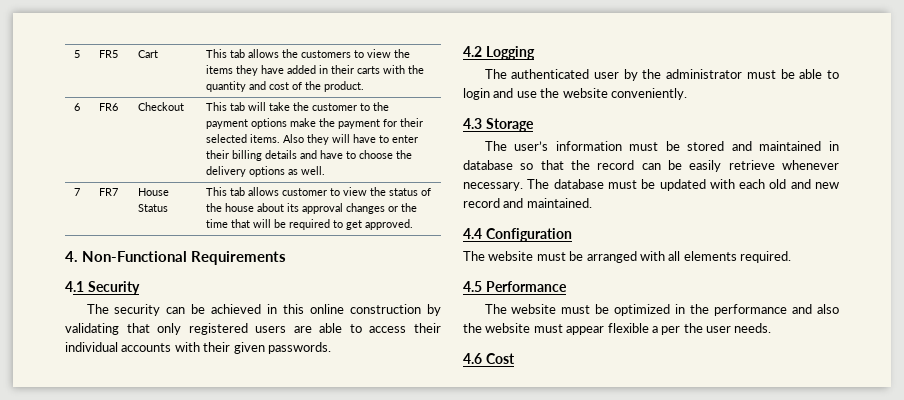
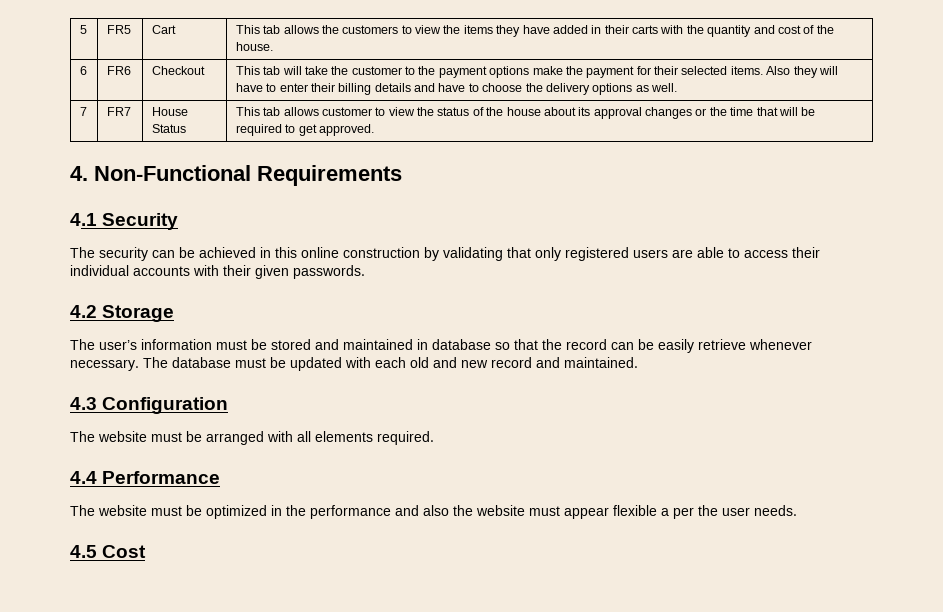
- 5 | FR5 | Cart | This tab allows the customers to view the items they have added in their carts with the quantity and cost of the product.
+ 5 | FR5 | Cart | This tab allows the customers to view the items they have added in their carts with the quantity and cost of the house.
- 4.2 Logging
- The authenticated user by the administrator must be able to login and use the website conveniently.
- 4.3 Storage
+ 4.2 Storage
- 4.4 Configuration
+ 4.3 Configuration
- 4.5 Performance
+ 4.4 Performance
- 4.6 Cost
+ 4.5 Cost

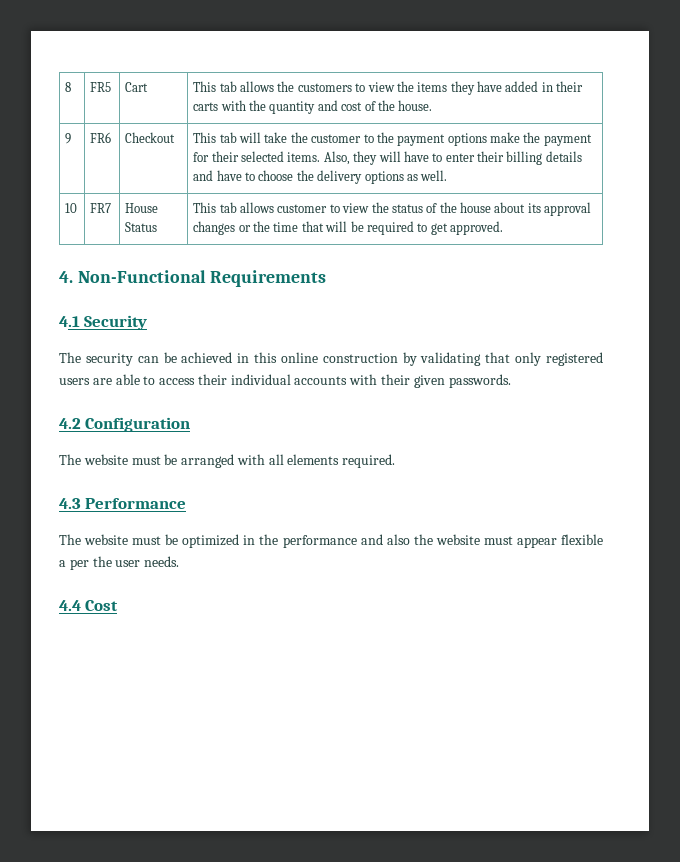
- 5 | FR5 | Cart | This tab allows the customers to view the items they have added in their carts with the quantity and cost of the house.
+ 8 | FR5 | Cart | This tab allows the customers to view the items they have added in their carts with the quantity and cost of the house.
- 6 | FR6 | Checkout | This tab will take the customer to the payment options make the payment for their selected items. Also they will have to enter their billing details and have to choose the delivery options as well.
+ 9 | FR6 | Checkout | This tab will take the customer to the payment options make the payment for their selected items. Also, they will have to enter their billing details and have to choose the delivery options as well.
- 7 | FR7 | House Status | This tab allows customer to view the status of the house about its approval changes or the time that will be required to get approved.
+ 10 | FR7 | House Status | This tab allows customer to view the status of the house about its approval changes or the time that will be required to get approved.
- 4.2 Storage
- The user’s information must be stored and maintained in database so that the record can be easily retrieve whenever necessary. The database must be updated with each old and new record and maintained.
- 4.3 Configuration
+ 4.2 Configuration
- 4.4 Performance
+ 4.3 Performance
- 4.5 Cost
+ 4.4 Cost

